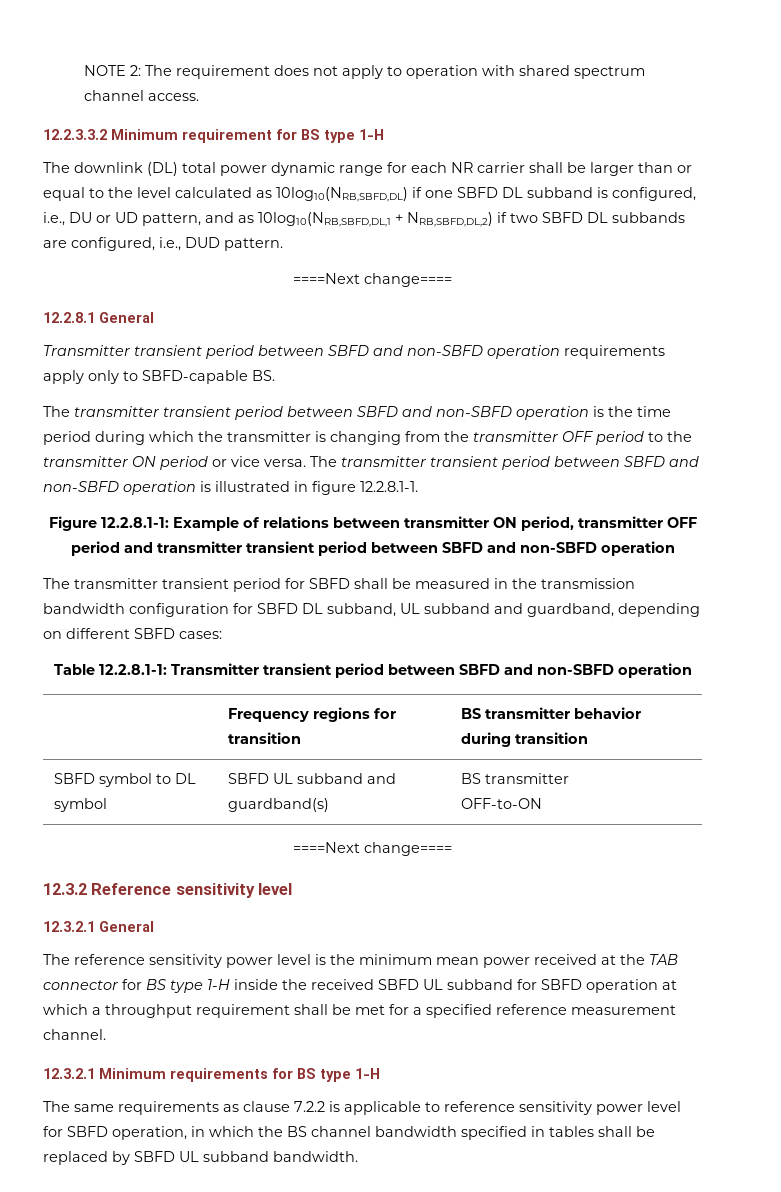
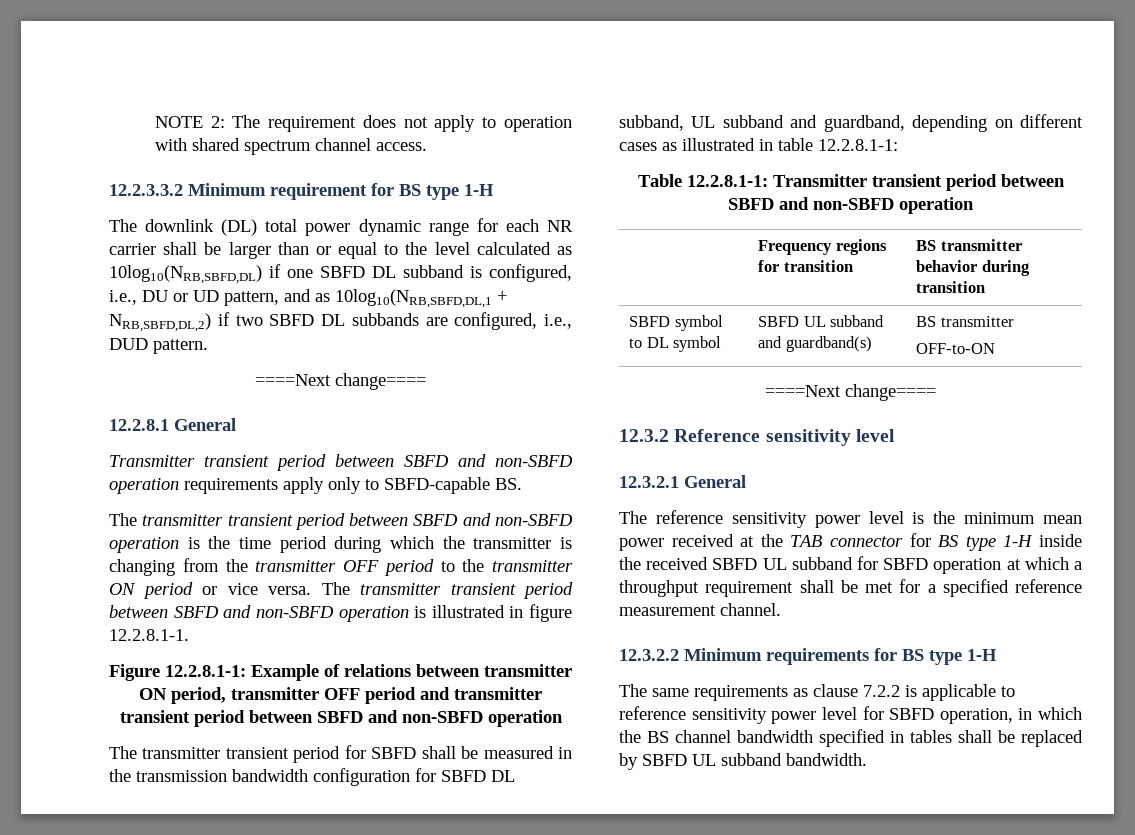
- The transmitter transient period for SBFD shall be measured in the transmission bandwidth configuration for SBFD DL subband, UL subband and guardband, depending on different SBFD cases:
+ The transmitter transient period for SBFD shall be measured in the transmission bandwidth configuration for SBFD DL subband, UL subband and guardband, depending on different cases as illustrated in table 12.2.8.1-1:
- 12.3.2.1 Minimum requirements for BS type 1-H
+ 12.3.2.2 Minimum requirements for BS type 1-H

